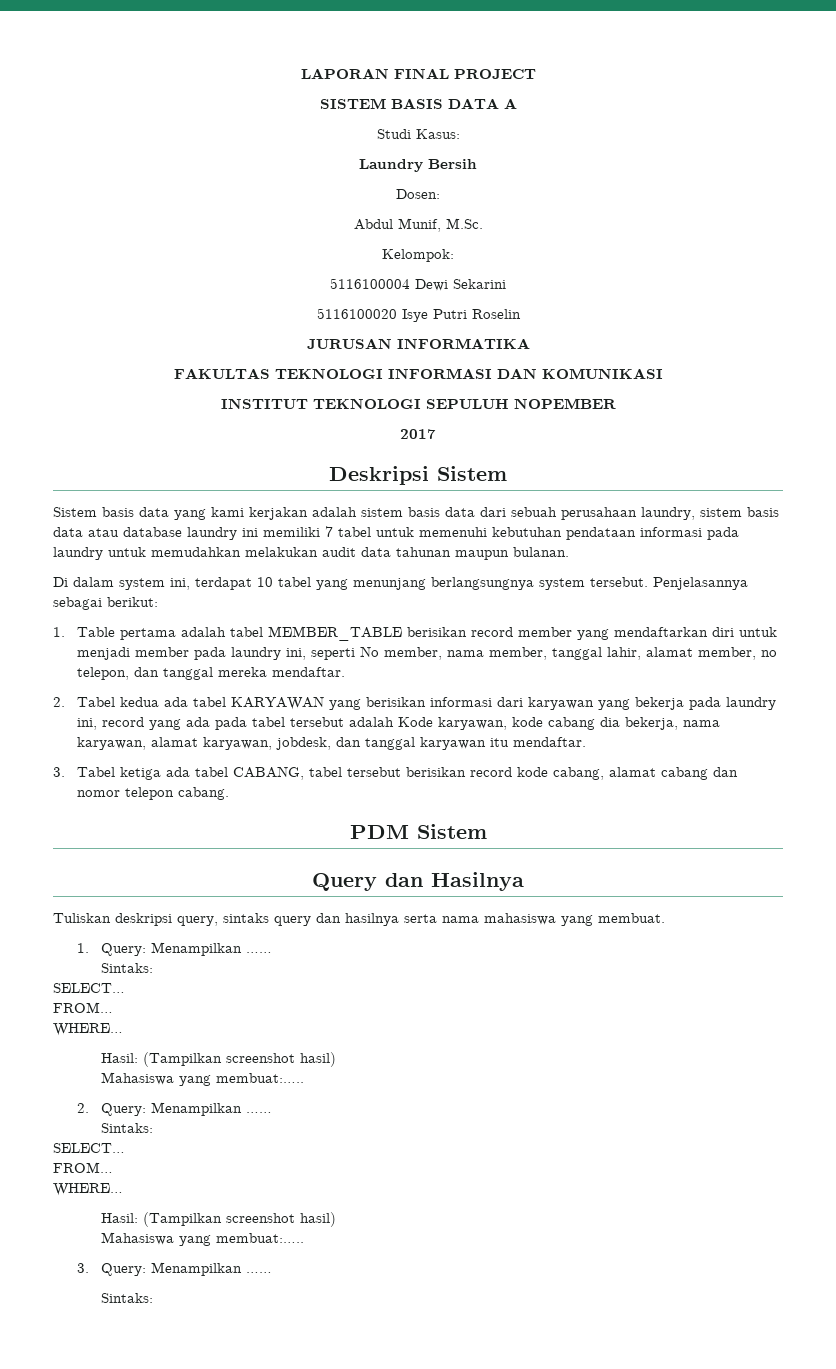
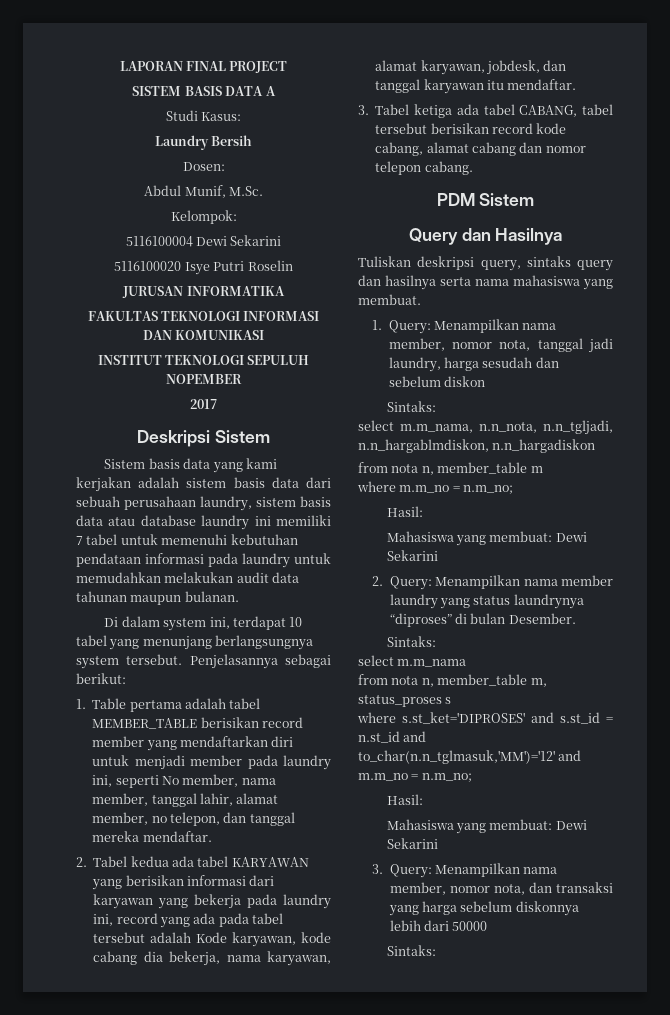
- 1. Query: Menampilkan ……
+ 1. Query: Menampilkan nama member, nomor nota, tanggal jadi laundry, harga sesudah dan sebelum diskon
  Sintaks:
- SELECT…
- FROM…
- WHERE…
- Hasil: (Tampilkan screenshot hasil)
- Mahasiswa yang membuat:…..
+ select m.m_nama, n.n_nota, n.n_tgljadi, n.n_hargablmdiskon, n.n_hargadiskon
+ from nota n, member_table m
+ where m.m_no = n.m_no;
+ Hasil:
+ Mahasiswa yang membuat: Dewi Sekarini
- 2. Query: Menampilkan ……
+ 2. Query: Menampilkan nama member laundry yang status laundrynya “diproses” di bulan Desember.
  Sintaks:
- SELECT…
- FROM…
- WHERE…
- Hasil: (Tampilkan screenshot hasil)
- Mahasiswa yang membuat:…..
+ select m.m_nama
+ from nota n, member_table m, status_proses s
+ where s.st_ket='DIPROSES' and s.st_id = n.st_id and to_char(n.n_tglmasuk,'MM')='12' and m.m_no = n.m_no;
+ Hasil:
+ Mahasiswa yang membuat: Dewi Sekarini
- 3. Query: Menampilkan ……
+ 3. Query: Menampilkan nama member, nomor nota, dan transaksi yang harga sebelum diskonnya lebih dari 50000

